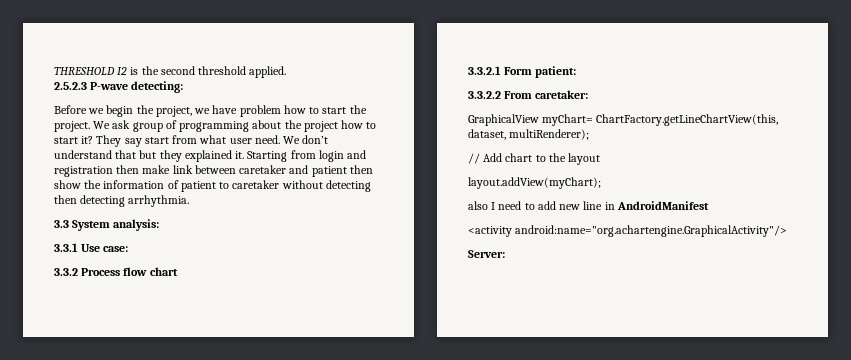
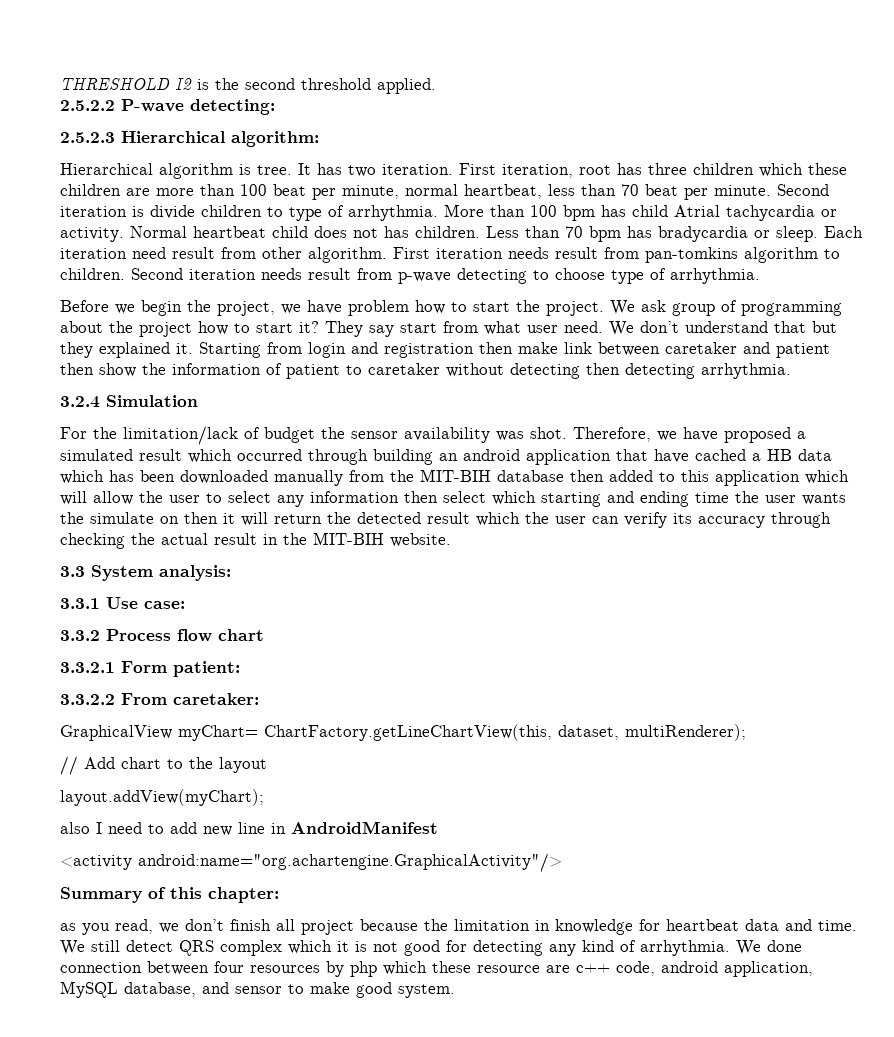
- 2.5.2.3 P-wave detecting:
+ 2.5.2.2 P-wave detecting:
+ 2.5.2.3 Hierarchical algorithm:
+ Hierarchical algorithm is tree. It has two iteration. First iteration, root has three children which these children are more than 100 beat per minute, normal heartbeat, less than 70 beat per minute. Second iteration is divide children to type of arrhythmia. More than 100 bpm has child Atrial tachycardia or activity. Normal heartbeat child does not has children. Less than 70 bpm has bradycardia or sleep. Each iteration need result from other algorithm. First iteration needs result from pan-tomkins algorithm to children. Second iteration needs result from p-wave detecting to choose type of arrhythmia.
+ 3.2.4 Simulation
+ For the limitation/lack of budget the sensor availability was shot. Therefore, we have proposed a simulated result which occurred through building an android application that have cached a HB data which has been downloaded manually from the MIT-BIH database then added to this application which will allow the user to select any information then select which starting and ending time the user wants the simulate on then it will return the detected result which the user can verify its accuracy through checking the actual result in the MIT-BIH website.
- Server:
+ Summary of this chapter:
+ as you read, we don’t finish all project because the limitation in knowledge for heartbeat data and time. We still detect QRS complex which it is not good for detecting any kind of arrhythmia. We done connection between four resources by php which these resource are c++ code, android application, MySQL database, and sensor to make good system.

